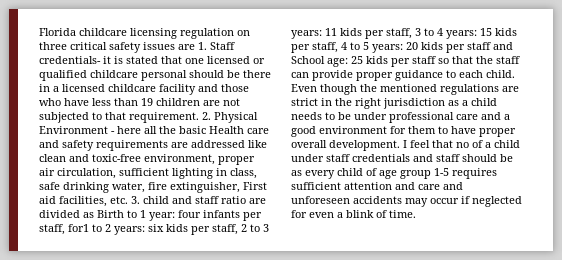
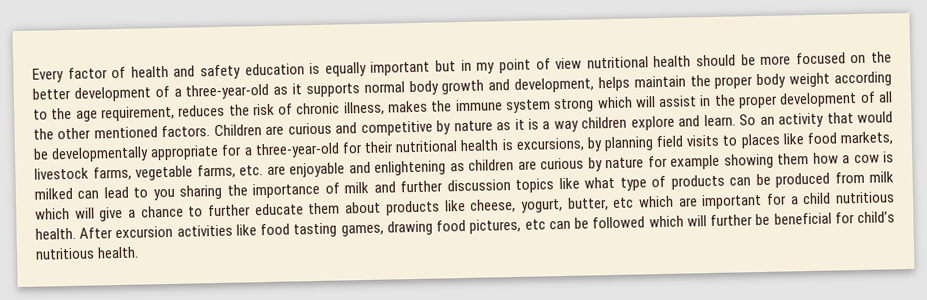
- Florida childcare licensing regulation on three critical safety issues are 1. Staff credentials- it is stated that one licensed or qualified childcare personal should be there in a licensed childcare facility and those who have less than 19 children are not subjected to that requirement. 2. Physical Environment - here all the basic Health care and safety requirements are addressed like clean and toxic-free environment, proper air circulation, sufficient lighting in class, safe drinking water, fire extinguisher, First aid facilities, etc. 3. child and staff ratio are divided as Birth to 1 year: four infants per staff, for1 to 2 years: six kids per staff, 2 to 3 years: 11 kids per staff, 3 to 4 years: 15 kids per staff, 4 to 5 years: 20 kids per staff and School age: 25 kids per staff so that the staff can provide proper guidance to each child. Even though the mentioned regulations are strict in the right jurisdiction as a child needs to be under professional care and a good environment for them to have proper overall development. I feel that no of a child under staff credentials and staff should be as every child of age group 1-5 requires sufficient attention and care and unforeseen accidents may occur if neglected for even a blink of time.
+ Every factor of health and safety education is equally important but in my point of view nutritional health should be more focused on the better development of a three-year-old as it supports normal body growth and development, helps maintain the proper body weight according to the age requirement, reduces the risk of chronic illness, makes the immune system strong which will assist in the proper development of all the other mentioned factors. Children are curious and competitive by nature as it is a way children explore and learn. So an activity that would be developmentally appropriate for a three-year-old for their nutritional health is excursions, by planning field visits to places like food markets, livestock farms, vegetable farms, etc. are enjoyable and enlightening as children are curious by nature for example showing them how a cow is milked can lead to you sharing the importance of milk and further discussion topics like what type of products can be produced from milk which will give a chance to further educate them about products like cheese, yogurt, butter, etc which are important for a child nutritious health. After excursion activities like food tasting games, drawing food pictures, etc can be followed which will further be beneficial for child’s nutritious health.

